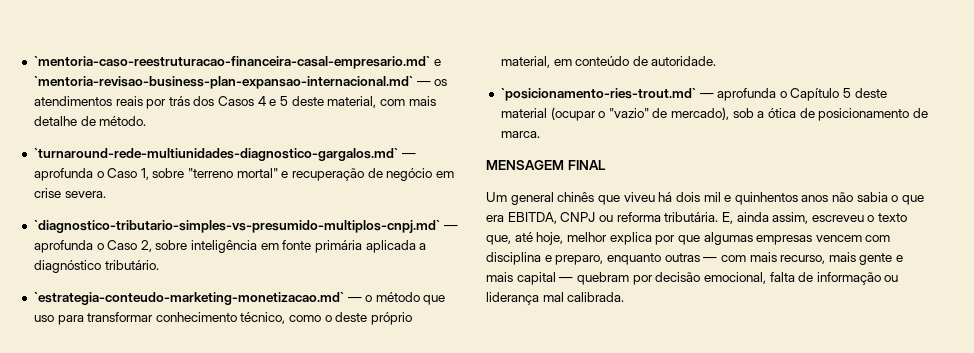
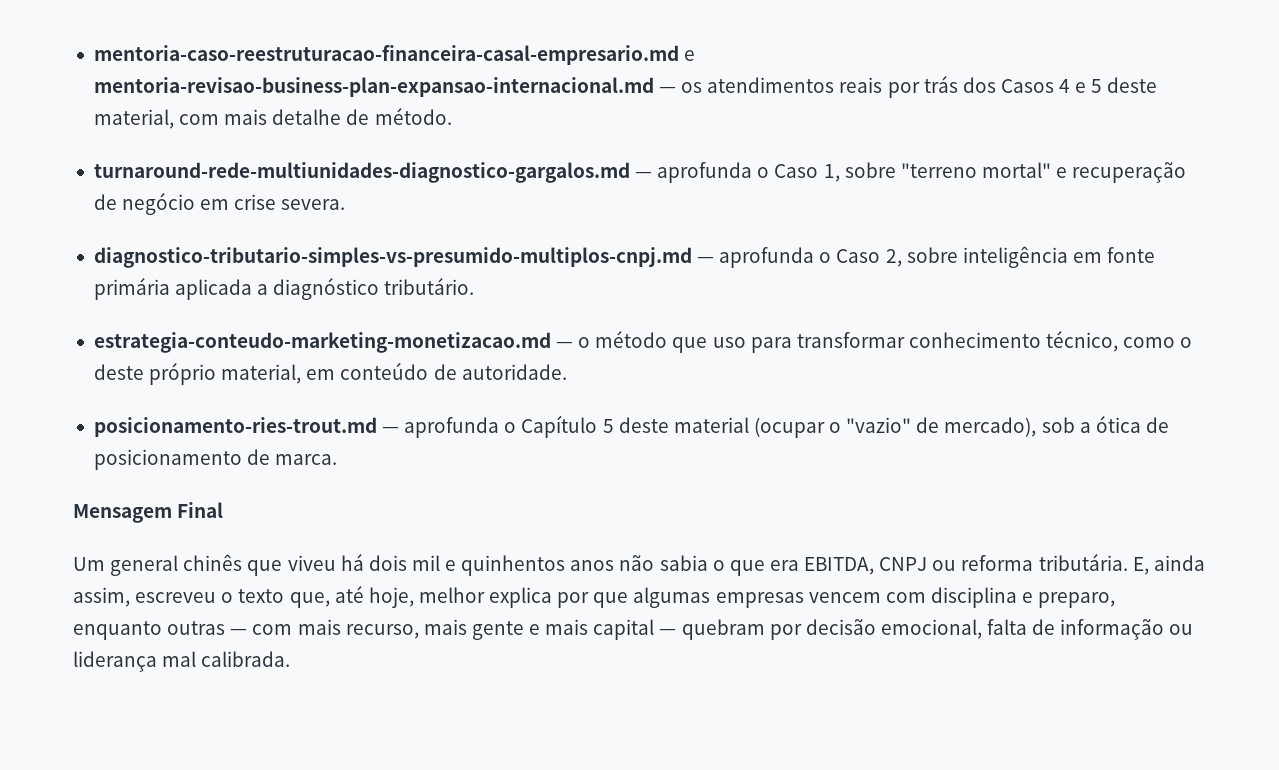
- `mentoria-caso-reestruturacao-financeira-casal-empresario.md` e `mentoria-revisao-business-plan-expansao-internacional.md` — os atendimentos reais por trás dos Casos 4 e 5 deste material, com mais detalhe de método.
+ mentoria-caso-reestruturacao-financeira-casal-empresario.md e mentoria-revisao-business-plan-expansao-internacional.md — os atendimentos reais por trás dos Casos 4 e 5 deste material, com mais detalhe de método.
- `turnaround-rede-multiunidades-diagnostico-gargalos.md` — aprofunda o Caso 1, sobre "terreno mortal" e recuperação de negócio em crise severa.
+ turnaround-rede-multiunidades-diagnostico-gargalos.md — aprofunda o Caso 1, sobre "terreno mortal" e recuperação de negócio em crise severa.
- `diagnostico-tributario-simples-vs-presumido-multiplos-cnpj.md` — aprofunda o Caso 2, sobre inteligência em fonte primária aplicada a diagnóstico tributário.
+ diagnostico-tributario-simples-vs-presumido-multiplos-cnpj.md — aprofunda o Caso 2, sobre inteligência em fonte primária aplicada a diagnóstico tributário.
- `estrategia-conteudo-marketing-monetizacao.md` — o método que uso para transformar conhecimento técnico, como o deste próprio material, em conteúdo de autoridade.
+ estrategia-conteudo-marketing-monetizacao.md — o método que uso para transformar conhecimento técnico, como o deste próprio material, em conteúdo de autoridade.
- `posicionamento-ries-trout.md` — aprofunda o Capítulo 5 deste material (ocupar o "vazio" de mercado), sob a ótica de posicionamento de marca.
+ posicionamento-ries-trout.md — aprofunda o Capítulo 5 deste material (ocupar o "vazio" de mercado), sob a ótica de posicionamento de marca.
- MENSAGEM FINAL
+ Mensagem Final

